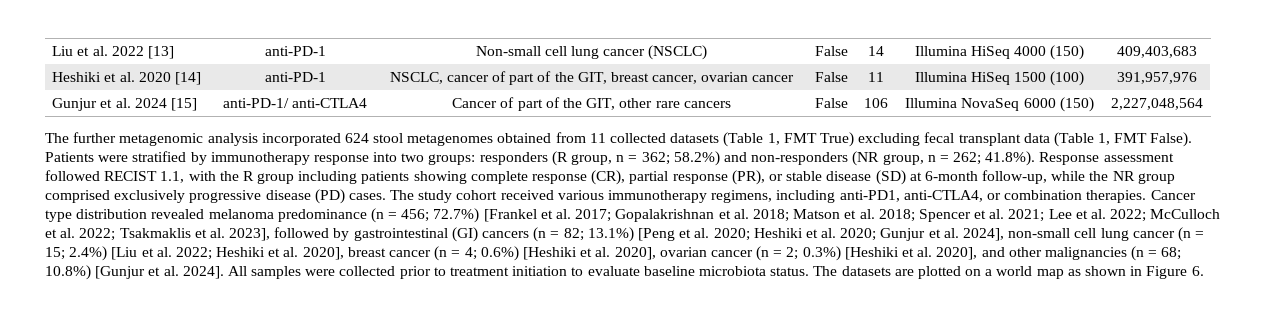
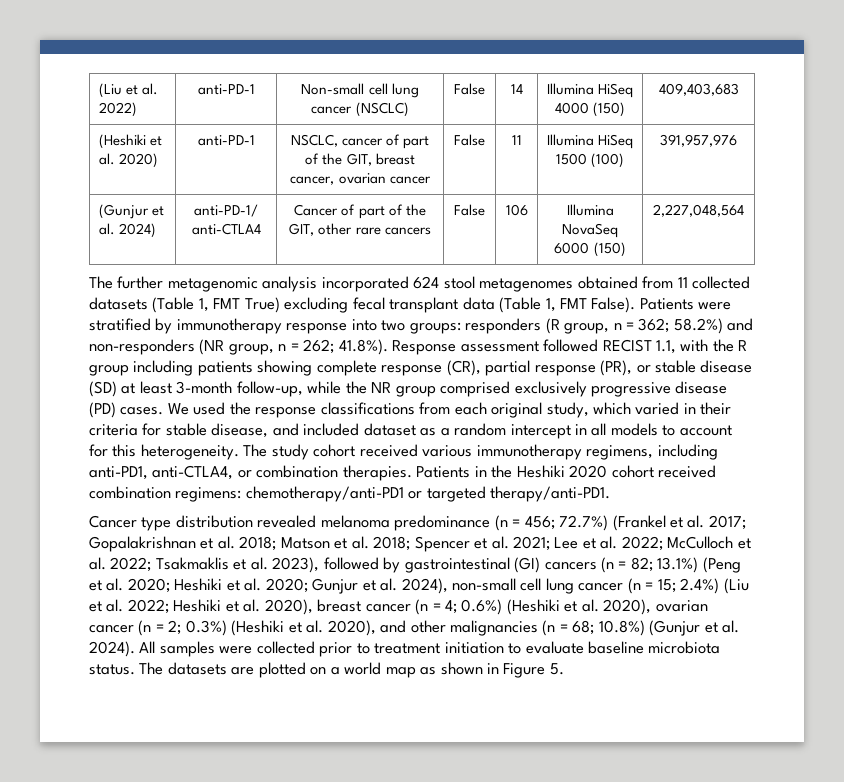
- Liu et al. 2022 [13] | anti-PD-1 | Non-small cell lung cancer (NSCLC) | False | 14 | Illumina HiSeq 4000 (150) | 409,403,683
+ (Liu et al. 2022) | anti-PD-1 | Non-small cell lung cancer (NSCLC) | False | 14 | Illumina HiSeq 4000 (150) | 409,403,683
- Heshiki et al. 2020 [14] | anti-PD-1 | NSCLC, cancer of part of the GIT, breast cancer, ovarian cancer | False | 11 | Illumina HiSeq 1500 (100) | 391,957,976
+ (Heshiki et al. 2020) | anti-PD-1 | NSCLC, cancer of part of the GIT, breast cancer, ovarian cancer | False | 11 | Illumina HiSeq 1500 (100) | 391,957,976
- Gunjur et al. 2024 [15] | anti-PD-1/ anti-CTLA4 | Cancer of part of the GIT, other rare cancers | False | 106 | Illumina NovaSeq 6000 (150) | 2,227,048,564
+ (Gunjur et al. 2024) | anti-PD-1/ anti-CTLA4 | Cancer of part of the GIT, other rare cancers | False | 106 | Illumina NovaSeq 6000 (150) | 2,227,048,564
- Patients were stratified by immunotherapy response into two groups: responders (R group, n = 362; 58.2%) and non-responders (NR group, n = 262; 41.8%). Response assessment followed RECIST 1.1, with the R group including patients showing complete response (CR), partial response (PR), or stable disease (SD) at 6-month follow-up, while the NR group comprised exclusively progressive disease (PD) cases.
+ Patients were stratified by immunotherapy response into two groups: responders (R group, n = 362; 58.2%) and non-responders (NR group, n = 262; 41.8%). Response assessment followed RECIST 1.1, with the R group including patients showing complete response (CR), partial response (PR), or stable disease (SD) at least 3-month follow-up, while the NR group comprised exclusively progressive disease (PD) cases.
+ We used the response classifications from each original study, which varied in their criteria for stable disease, and included dataset as a random intercept in all models to account for this heterogeneity.
- The study cohort received various immunotherapy regimens, including anti-PD1, anti-CTLA4, or combination therapies. Cancer type distribution revealed melanoma predominance (n = 456;
+ The study cohort received various immunotherapy regimens, including anti-PD1, anti-CTLA4, or combination therapies. Patients in the Heshiki 2020 cohort received combination regimens: chemotherapy/anti-PD1 or targeted therapy/anti-PD1.
+ Cancer type distribution revealed melanoma predominance (n = 456;
- 72.7%) [Frankel et al. 2017;
+ 72.7%) (Frankel et al. 2017;
- Tsakmaklis et al. 2023], followed by gastrointestinal (GI) cancers (n = 82;
+ Tsakmaklis et al. 2023), followed by gastrointestinal (GI) cancers (n = 82;
- 13.1%) [Peng et al. 2020;
+ 13.1%) (Peng et al. 2020;
- Gunjur et al. 2024], non-small cell lung cancer (n = 15;
+ Gunjur et al. 2024), non-small cell lung cancer (n = 15;
- 2.4%) [Liu et al. 2022;
+ 2.4%) (Liu et al. 2022;
- Heshiki et al. 2020], breast cancer (n = 4;
+ Heshiki et al. 2020), breast cancer (n = 4;
- 0.6%) [Heshiki et al. 2020], ovarian cancer (n = 2;
+ 0.6%) (Heshiki et al. 2020), ovarian cancer (n = 2;
- 0.3%) [Heshiki et al. 2020], and other malignancies (n = 68;
+ 0.3%) (Heshiki et al. 2020), and other malignancies (n = 68;
- 10.8%) [Gunjur et al. 2024].
+ 10.8%) (Gunjur et al. 2024).
- The datasets are plotted on a world map as shown in Figure 6.
+ The datasets are plotted on a world map as shown in Figure 5.

